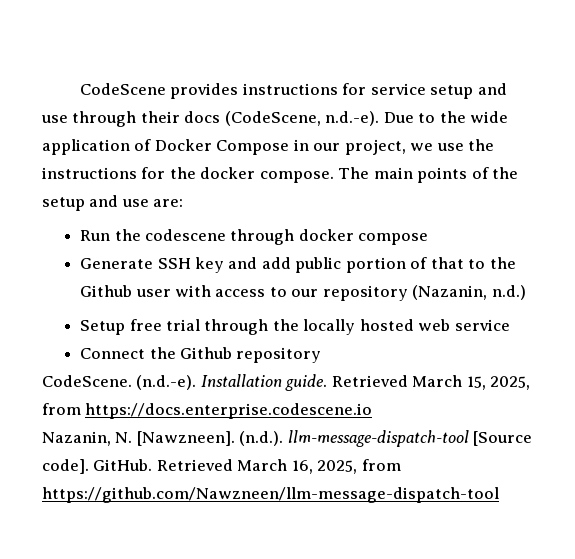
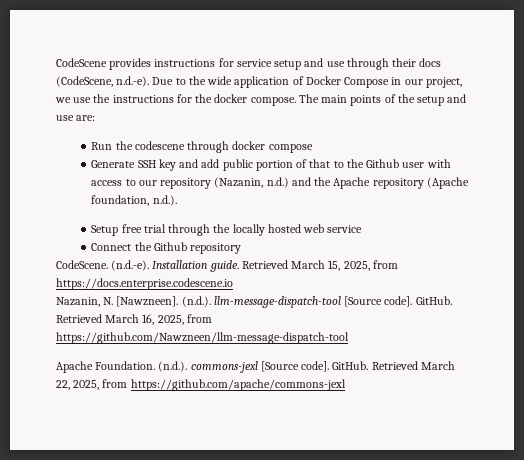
- Generate SSH key and add public portion of that to the Github user with access to our repository (Nazanin, n.d.)
+ Generate SSH key and add public portion of that to the Github user with access to our repository (Nazanin, n.d.) and the Apache repository (Apache foundation, n.d.).
+ Apache Foundation. (n.d.). commons-jexl [Source code]. GitHub. Retrieved March 22, 2025, from https://github.com/apache/commons-jexl

